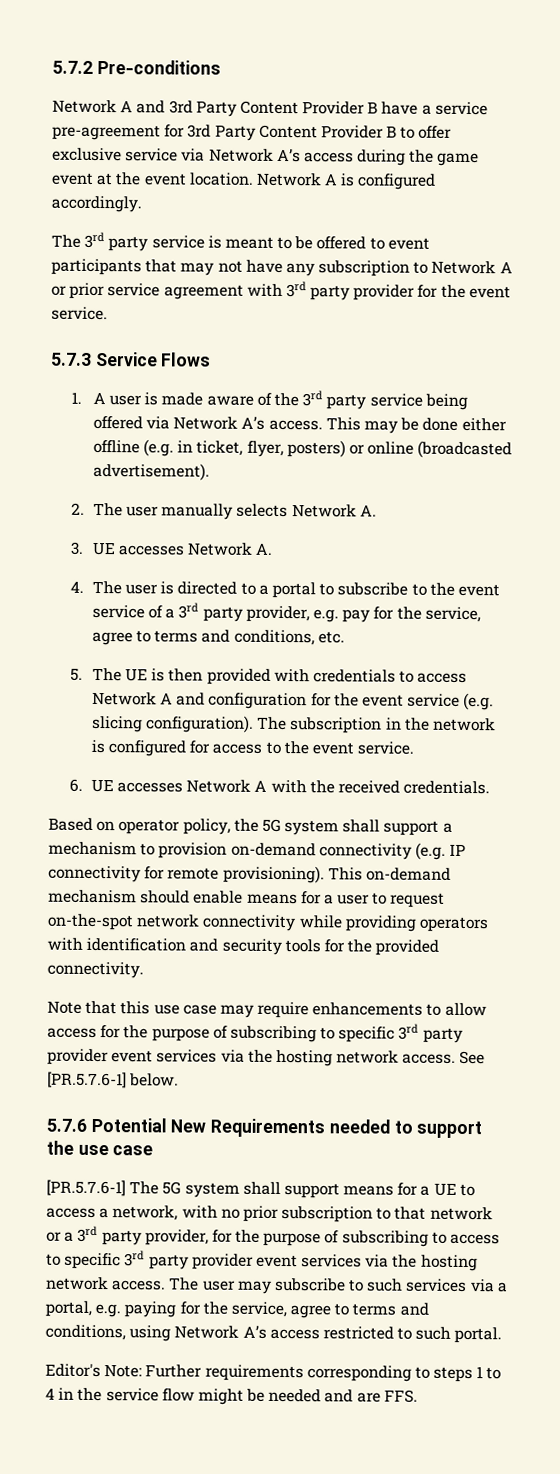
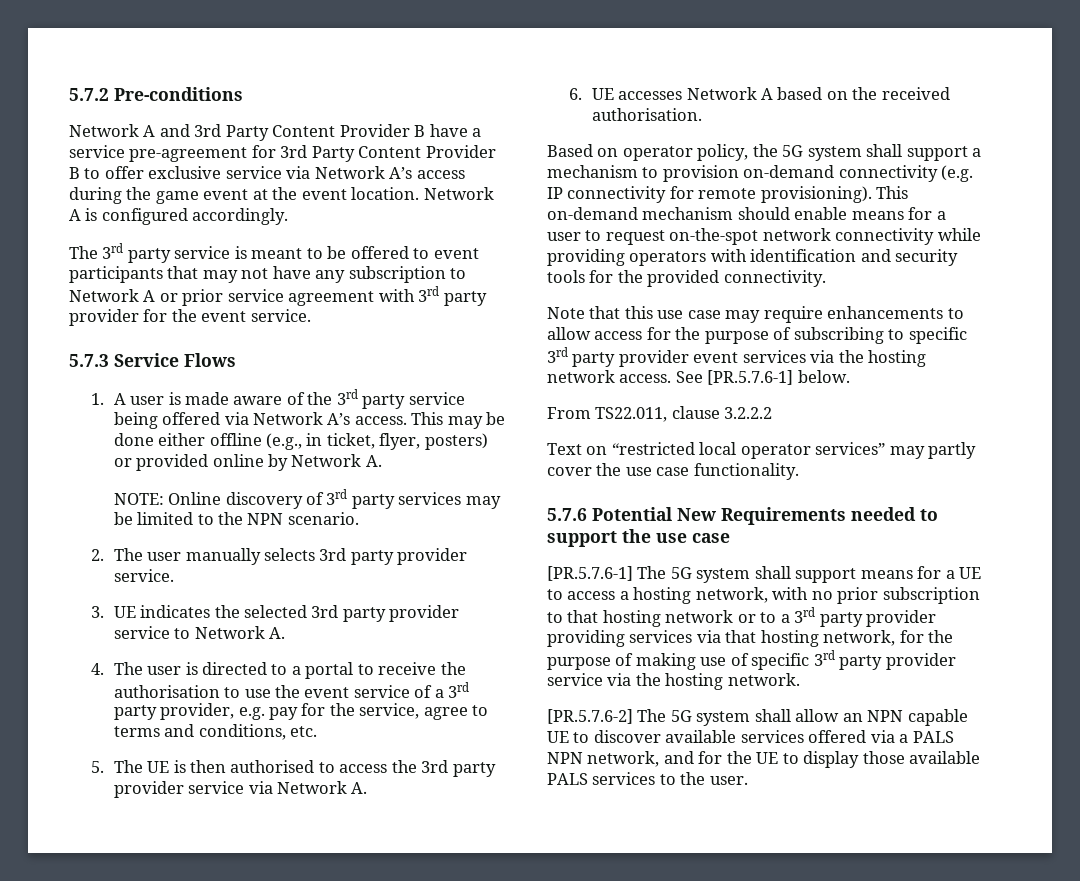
- This may be done either offline (e.g. in ticket, flyer, posters) or online (broadcasted advertisement).
+ This may be done either offline (e.g., in ticket, flyer, posters) or provided online by Network A.
+ NOTE: Online discovery of 3rd party services may be limited to the NPN scenario.
- 2. The user manually selects Network A.
- 3. UE accesses Network A.
+ 2. The user manually selects 3rd party provider service.
+ 3. UE indicates the selected 3rd party provider service to Network A.
- 4. The user is directed to a portal to subscribe to the event service of a 3rd party provider, e.g. pay for the service, agree to terms and conditions, etc.
+ 4. The user is directed to a portal to receive the authorisation to use the event service of a 3rd party provider, e.g. pay for the service, agree to terms and conditions, etc.
- 5. The UE is then provided with credentials to access Network A and configuration for the event service (e.g. slicing configuration). The subscription in the network is configured for access to the event service.
+ 5. The UE is then authorised to access the 3rd party provider service via Network A.
- 6. UE accesses Network A with the received credentials.
+ 6. UE accesses Network A based on the received authorisation.
+ From TS22.011, clause 3.2.2.2
+ Text on “restricted local operator services” may partly cover the use case functionality.
- [PR.5.7.6-1] The 5G system shall support means for a UE to access a network, with no prior subscription to that network or a 3rd party provider, for the purpose of subscribing to access to specific 3rd party provider event services via the hosting network access. The user may subscribe to such services via a portal, e.g. paying for the service, agree to terms and conditions, using Network A’s access restricted to such portal.
- Editor's Note: Further requirements corresponding to steps 1 to 4 in the service flow might be needed and are FFS.
+ [PR.5.7.6-1] The 5G system shall support means for a UE to access a hosting network, with no prior subscription to that hosting network or to a 3rd party provider providing services via that hosting network, for the purpose of making use of specific 3rd party provider service via the hosting network.
+ [PR.5.7.6-2] The 5G system shall allow an NPN capable UE to discover available services offered via a PALS NPN network, and for the UE to display those available PALS services to the user.

